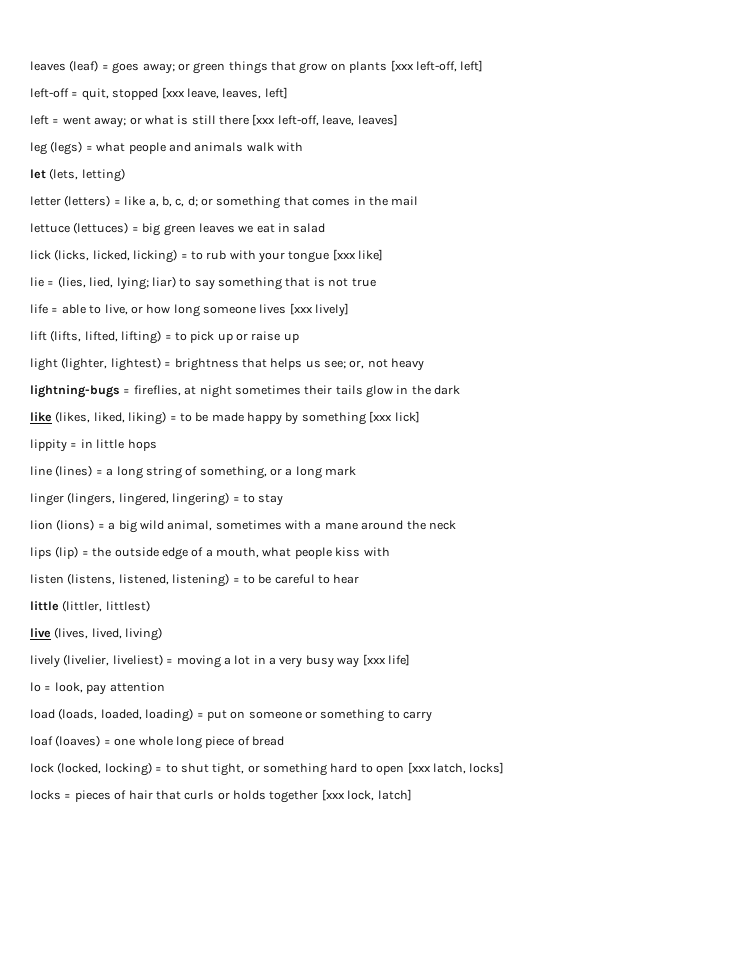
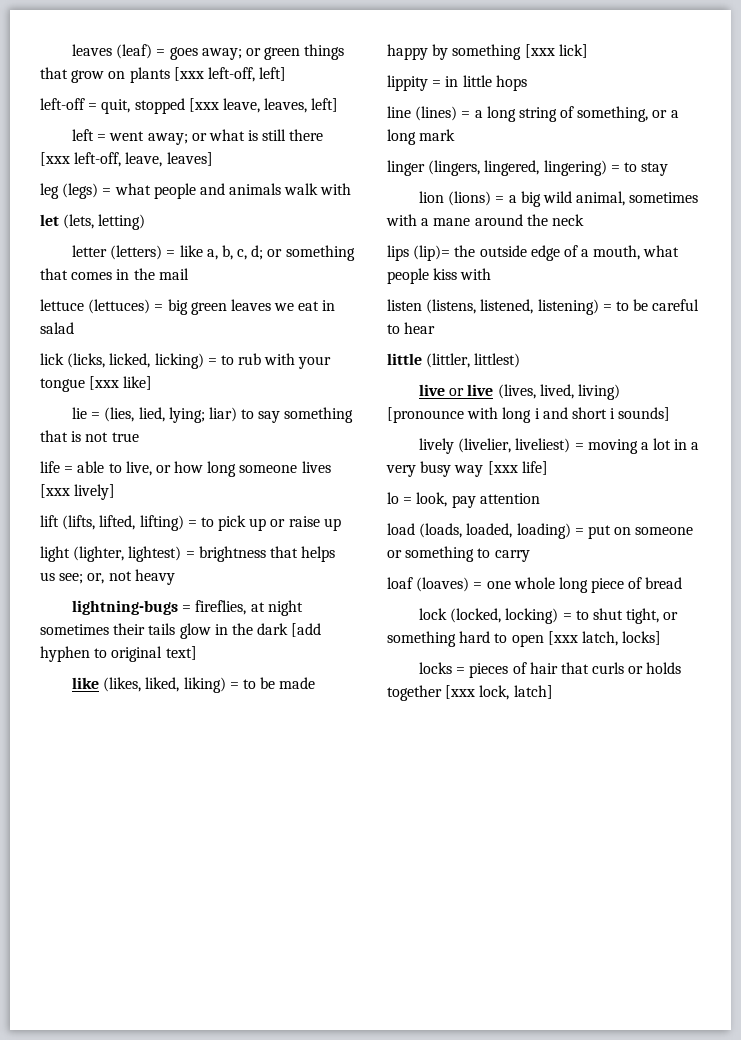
- lightning-bugs = fireflies, at night sometimes their tails glow in the dark
+ lightning-bugs = fireflies, at night sometimes their tails glow in the dark [add hyphen to original text]
- lips (lip) = the outside edge of a mouth, what people kiss with
+ lips (lip)= the outside edge of a mouth, what people kiss with
- live (lives, lived, living)
+ live or live (lives, lived, living) [pronounce with long i and short i sounds]

